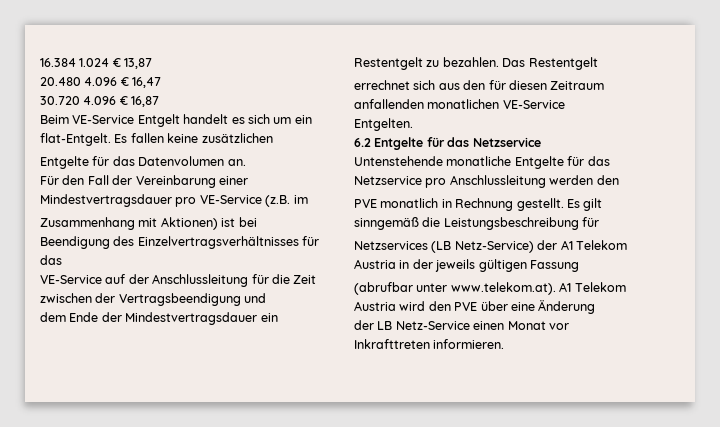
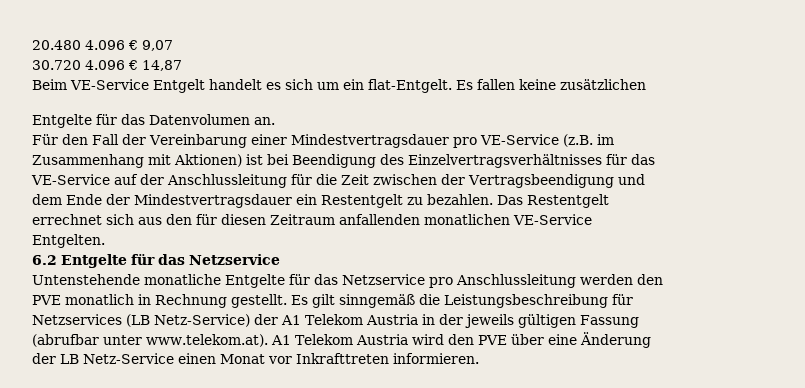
- 16.384 1.024 € 13,87
- 20.480 4.096 € 16,47
+ 20.480 4.096 € 9,07
- 30.720 4.096 € 16,87
+ 30.720 4.096 € 14,87

